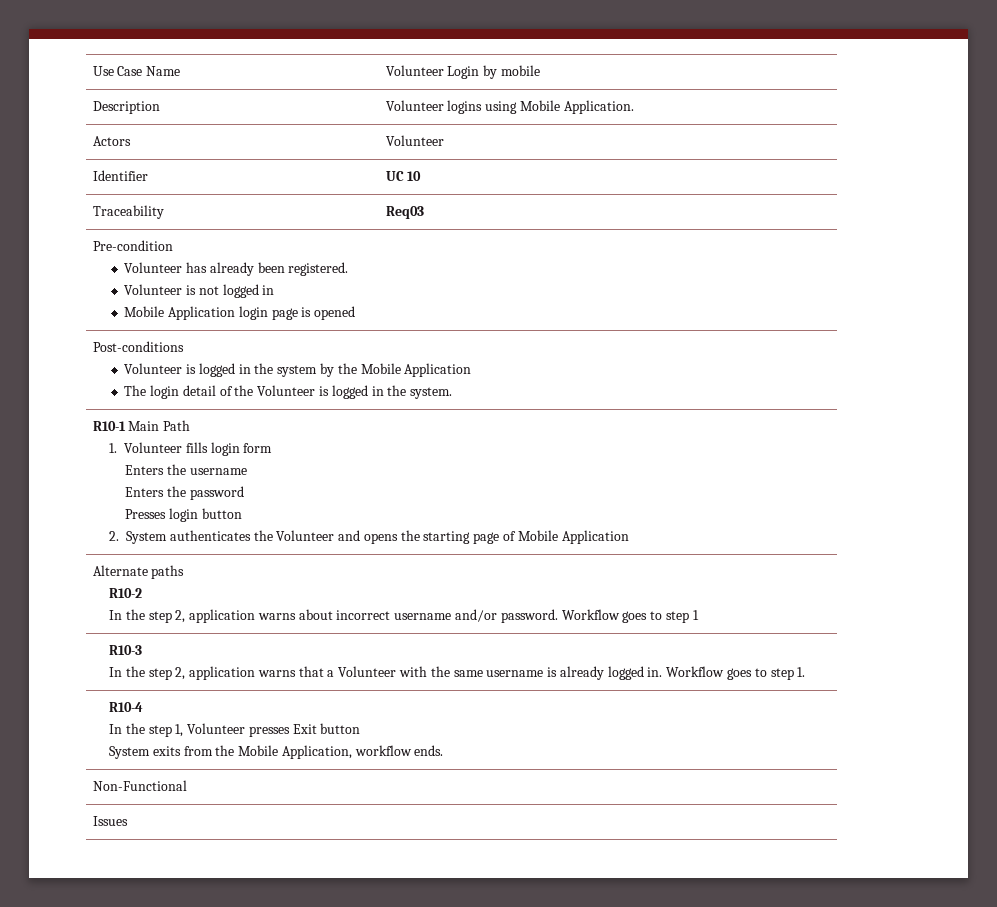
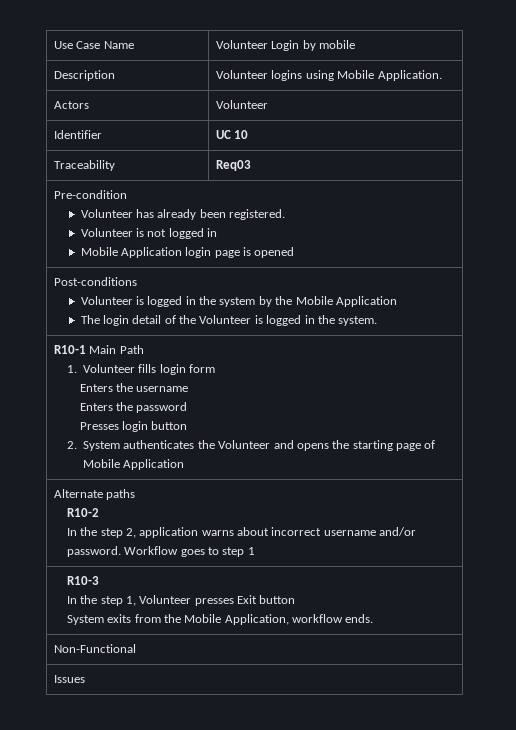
  R10-3
- In the step 2, application warns that a Volunteer with the same username is already logged in. Workflow goes to step 1.
- R10-4

